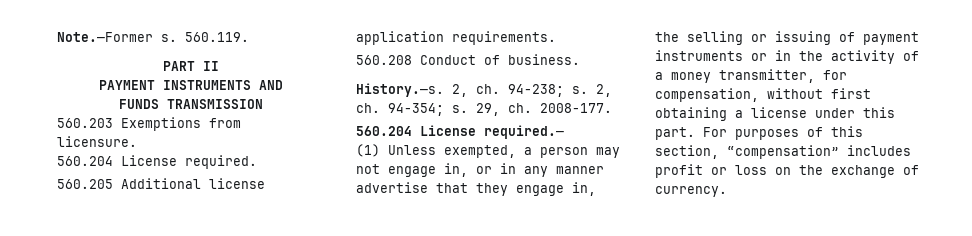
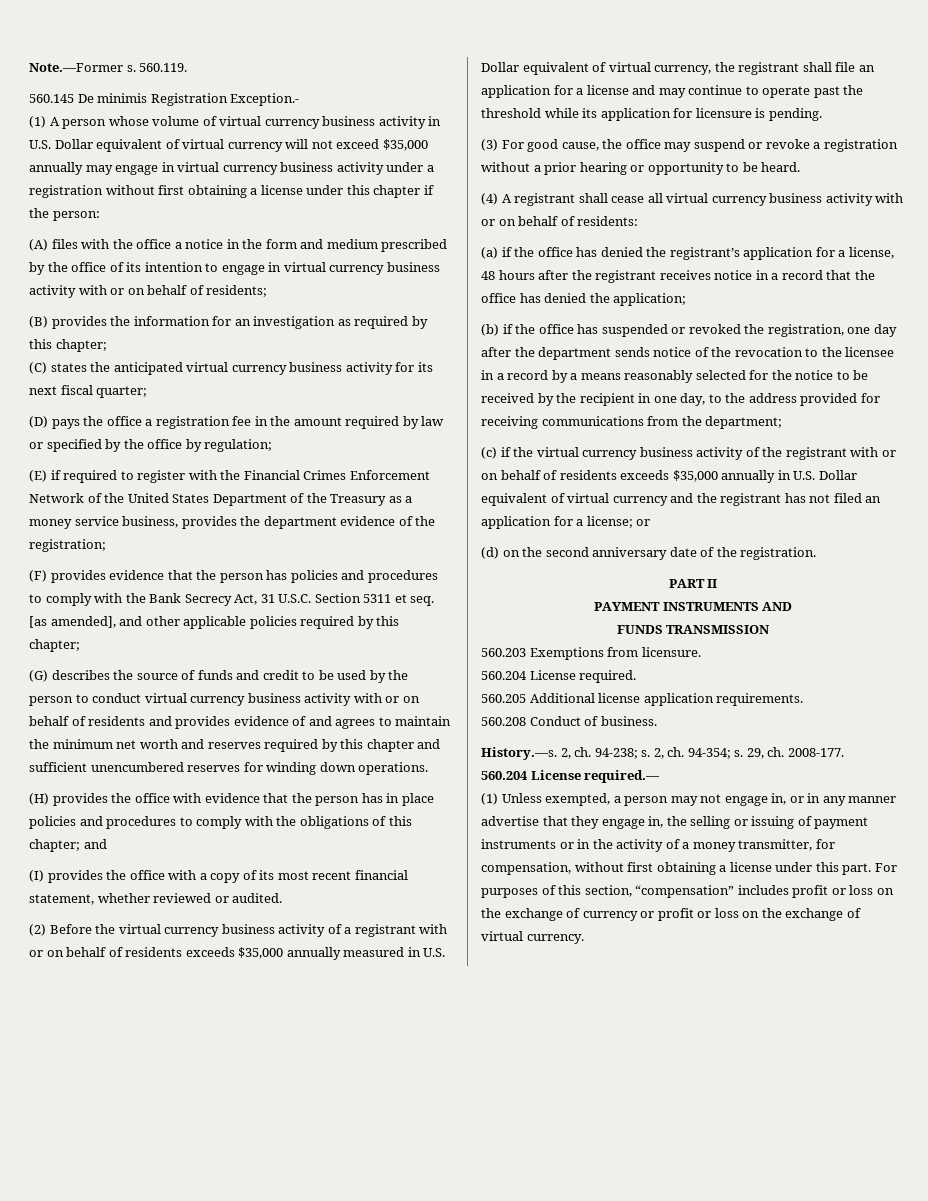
+ 560.145 De minimis Registration Exception.-
+ (1) A person whose volume of virtual currency business activity in U.S. Dollar equivalent of virtual currency will not exceed $35,000 annually may engage in virtual currency business activity under a registration without first obtaining a license under this chapter if the person:
+ (A) files with the office a notice in the form and medium prescribed by the office of its intention to engage in virtual currency business activity with or on behalf of residents;
+ (B) provides the information for an investigation as required by this chapter;
+ (C) states the anticipated virtual currency business activity for its next fiscal quarter;
+ (D) pays the office a registration fee in the amount required by law or specified by the office by regulation;
+ (E) if required to register with the Financial Crimes Enforcement Network of the United States Department of the Treasury as a money service business, provides the department evidence of the registration;
+ (F) provides evidence that the person has policies and procedures to comply with the Bank Secrecy Act, 31 U.S.C. Section 5311 et seq. [as amended], and other applicable policies required by this chapter;
+ (G) describes the source of funds and credit to be used by the person to conduct virtual currency business activity with or on behalf of residents and provides evidence of and agrees to maintain the minimum net worth and reserves required by this chapter and sufficient unencumbered reserves for winding down operations.
+ (H) provides the office with evidence that the person has in place policies and procedures to comply with the obligations of this chapter; and
+ (I) provides the office with a copy of its most recent financial statement, whether reviewed or audited.
+ (2) Before the virtual currency business activity of a registrant with or on behalf of residents exceeds $35,000 annually measured in U.S. Dollar equivalent of virtual currency, the registrant shall file an application for a license and may continue to operate past the threshold while its application for licensure is pending.
+ (3) For good cause, the office may suspend or revoke a registration without a prior hearing or opportunity to be heard.
+ (4) A registrant shall cease all virtual currency business activity with or on behalf of residents:
+ (a) if the office has denied the registrant’s application for a license, 48 hours after the registrant receives notice in a record that the office has denied the application;
+ (b) if the office has suspended or revoked the registration, one day after the department sends notice of the revocation to the licensee in a record by a means reasonably selected for the notice to be received by the recipient in one day, to the address provided for receiving communications from the department;
+ (c) if the virtual currency business activity of the registrant with or on behalf of residents exceeds $35,000 annually in U.S. Dollar equivalent of virtual currency and the registrant has not filed an application for a license; or
+ (d) on the second anniversary date of the registration.
- For purposes of this section, “compensation” includes profit or loss on the exchange of currency.
+ For purposes of this section, “compensation” includes profit or loss on the exchange of currency or profit or loss on the exchange of virtual currency.

